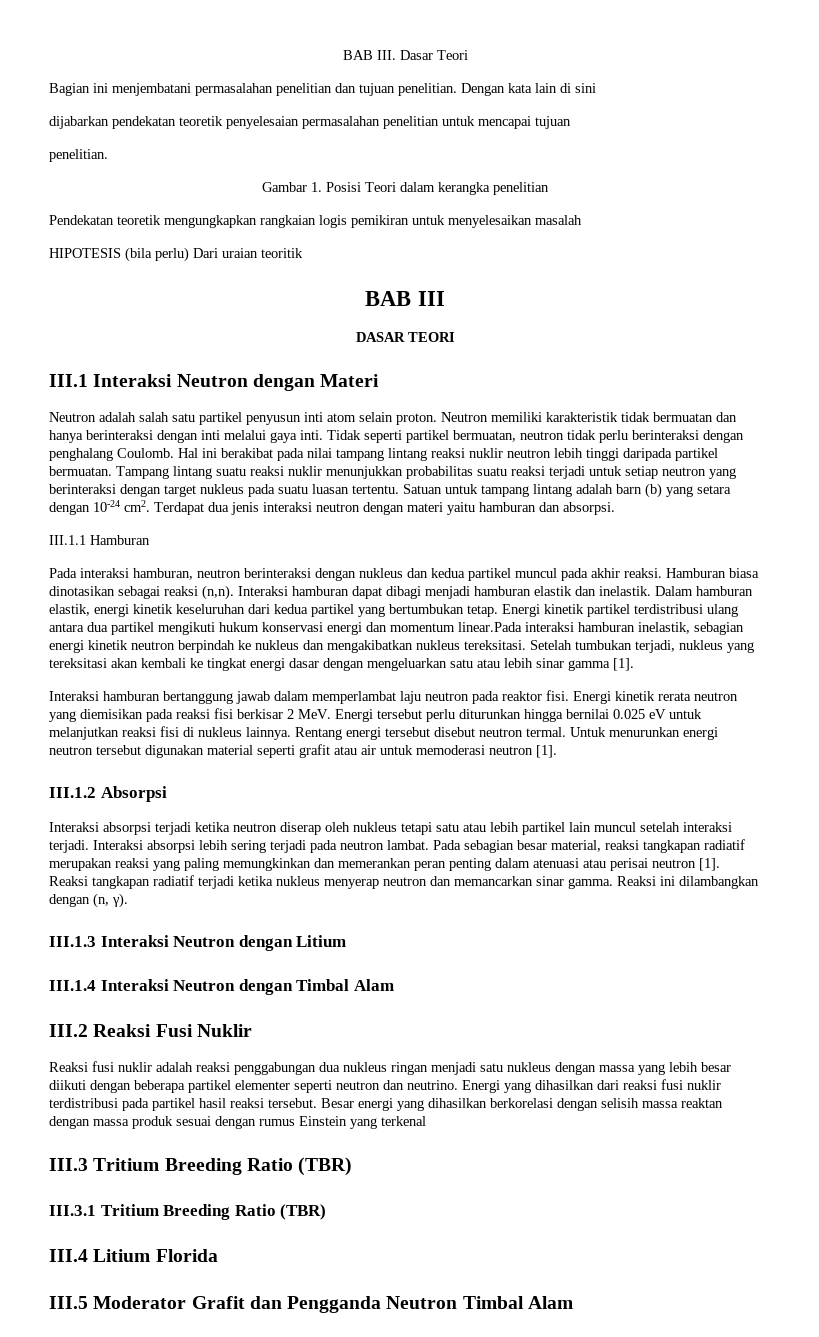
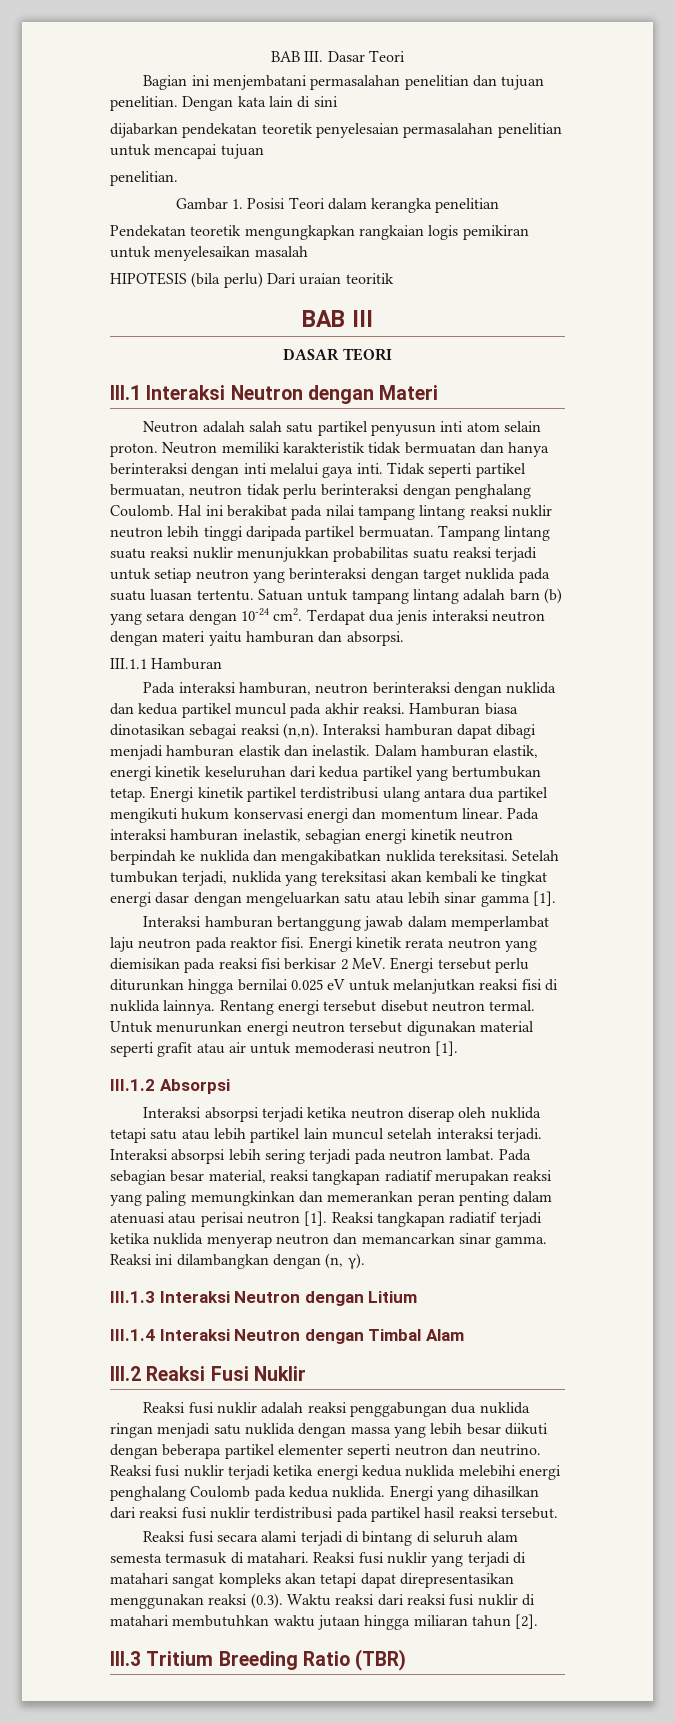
- Tampang lintang suatu reaksi nuklir menunjukkan probabilitas suatu reaksi terjadi untuk setiap neutron yang berinteraksi dengan target nukleus pada suatu luasan tertentu.
+ Tampang lintang suatu reaksi nuklir menunjukkan probabilitas suatu reaksi terjadi untuk setiap neutron yang berinteraksi dengan target nuklida pada suatu luasan tertentu.
- Pada interaksi hamburan, neutron berinteraksi dengan nukleus dan kedua partikel muncul pada akhir reaksi.
+ Pada interaksi hamburan, neutron berinteraksi dengan nuklida dan kedua partikel muncul pada akhir reaksi.
- Energi kinetik partikel terdistribusi ulang antara dua partikel mengikuti hukum konservasi energi dan momentum linear.Pada interaksi hamburan inelastik, sebagian energi kinetik neutron berpindah ke nukleus dan mengakibatkan nukleus tereksitasi.
+ Energi kinetik partikel terdistribusi ulang antara dua partikel mengikuti hukum konservasi energi dan momentum linear. Pada interaksi hamburan inelastik, sebagian energi kinetik neutron berpindah ke nuklida dan mengakibatkan nuklida tereksitasi.
- Setelah tumbukan terjadi, nukleus yang tereksitasi akan kembali ke tingkat energi dasar dengan mengeluarkan satu atau lebih sinar gamma [1].
+ Setelah tumbukan terjadi, nuklida yang tereksitasi akan kembali ke tingkat energi dasar dengan mengeluarkan satu atau lebih sinar gamma [1].
- Energi kinetik rerata neutron yang diemisikan pada reaksi fisi berkisar 2 MeV. Energi tersebut perlu diturunkan hingga bernilai 0.025 eV untuk melanjutkan reaksi fisi di nukleus lainnya.
+ Energi kinetik rerata neutron yang diemisikan pada reaksi fisi berkisar 2 MeV. Energi tersebut perlu diturunkan hingga bernilai 0.025 eV untuk melanjutkan reaksi fisi di nuklida lainnya.
- Interaksi absorpsi terjadi ketika neutron diserap oleh nukleus tetapi satu atau lebih partikel lain muncul setelah interaksi terjadi.
+ Interaksi absorpsi terjadi ketika neutron diserap oleh nuklida tetapi satu atau lebih partikel lain muncul setelah interaksi terjadi.
- Reaksi tangkapan radiatif terjadi ketika nukleus menyerap neutron dan memancarkan sinar gamma.
+ Reaksi tangkapan radiatif terjadi ketika nuklida menyerap neutron dan memancarkan sinar gamma.
- Reaksi fusi nuklir adalah reaksi penggabungan dua nukleus ringan menjadi satu nukleus dengan massa yang lebih besar diikuti dengan beberapa partikel elementer seperti neutron dan neutrino.
+ Reaksi fusi nuklir adalah reaksi penggabungan dua nuklida ringan menjadi satu nuklida dengan massa yang lebih besar diikuti dengan beberapa partikel elementer seperti neutron dan neutrino.
+ Reaksi fusi nuklir terjadi ketika energi kedua nuklida melebihi energi penghalang Coulomb pada kedua nuklida.
- Energi yang dihasilkan dari reaksi fusi nuklir terdistribusi pada partikel hasil reaksi tersebut. Besar energi yang dihasilkan berkorelasi dengan selisih massa reaktan dengan massa produk sesuai dengan rumus Einstein yang terkenal
+ Energi yang dihasilkan dari reaksi fusi nuklir terdistribusi pada partikel hasil reaksi tersebut.
+ Reaksi fusi secara alami terjadi di bintang di seluruh alam semesta termasuk di matahari. Reaksi fusi nuklir yang terjadi di matahari sangat kompleks akan tetapi dapat direpresentasikan menggunakan reaksi (0.3). Waktu reaksi dari reaksi fusi nuklir di matahari membutuhkan waktu jutaan hingga miliaran tahun [2].
- III.3.1 Tritium Breeding Ratio (TBR)
- III.4 Litium Florida
- III.5 Moderator Grafit dan Pengganda Neutron Timbal Alam

